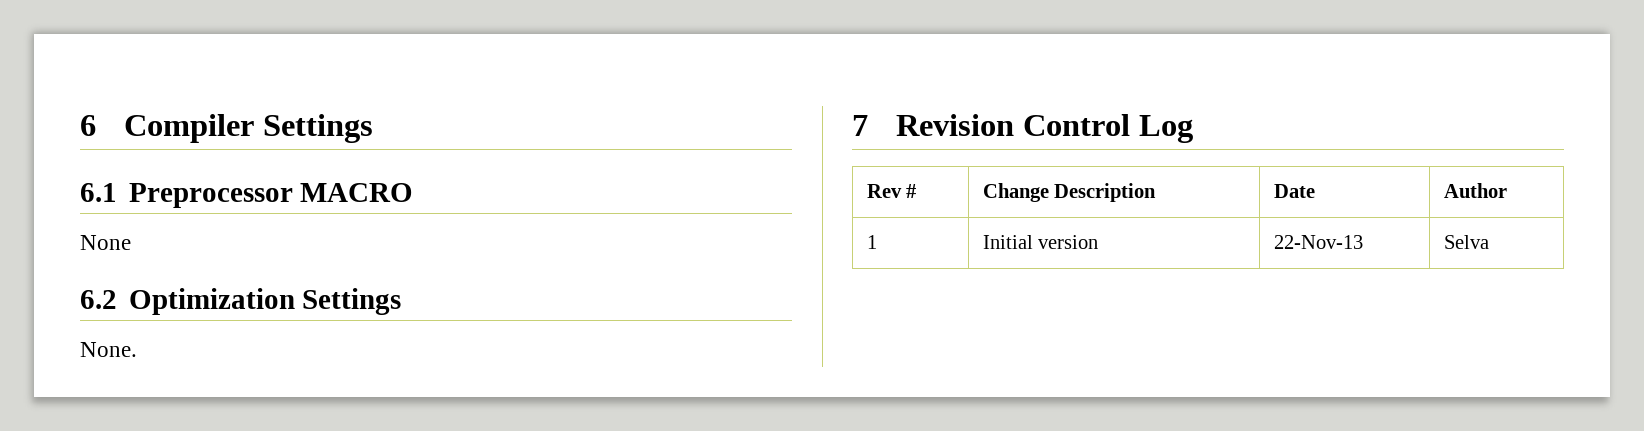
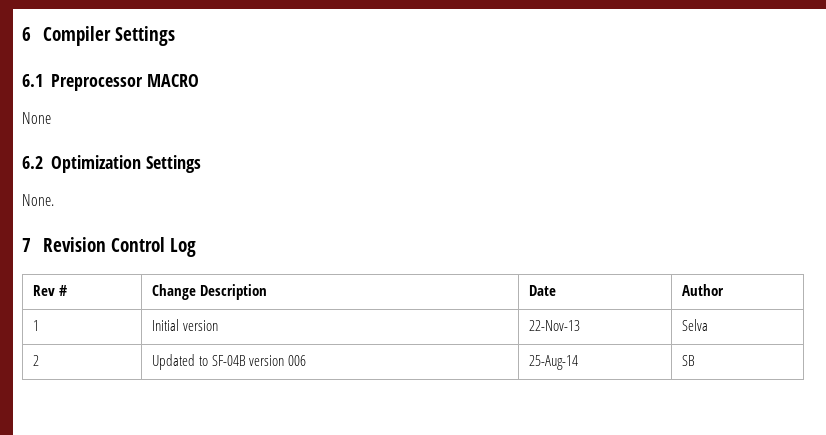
+ 2 | Updated to SF-04B version 006 | 25-Aug-14 | SB

